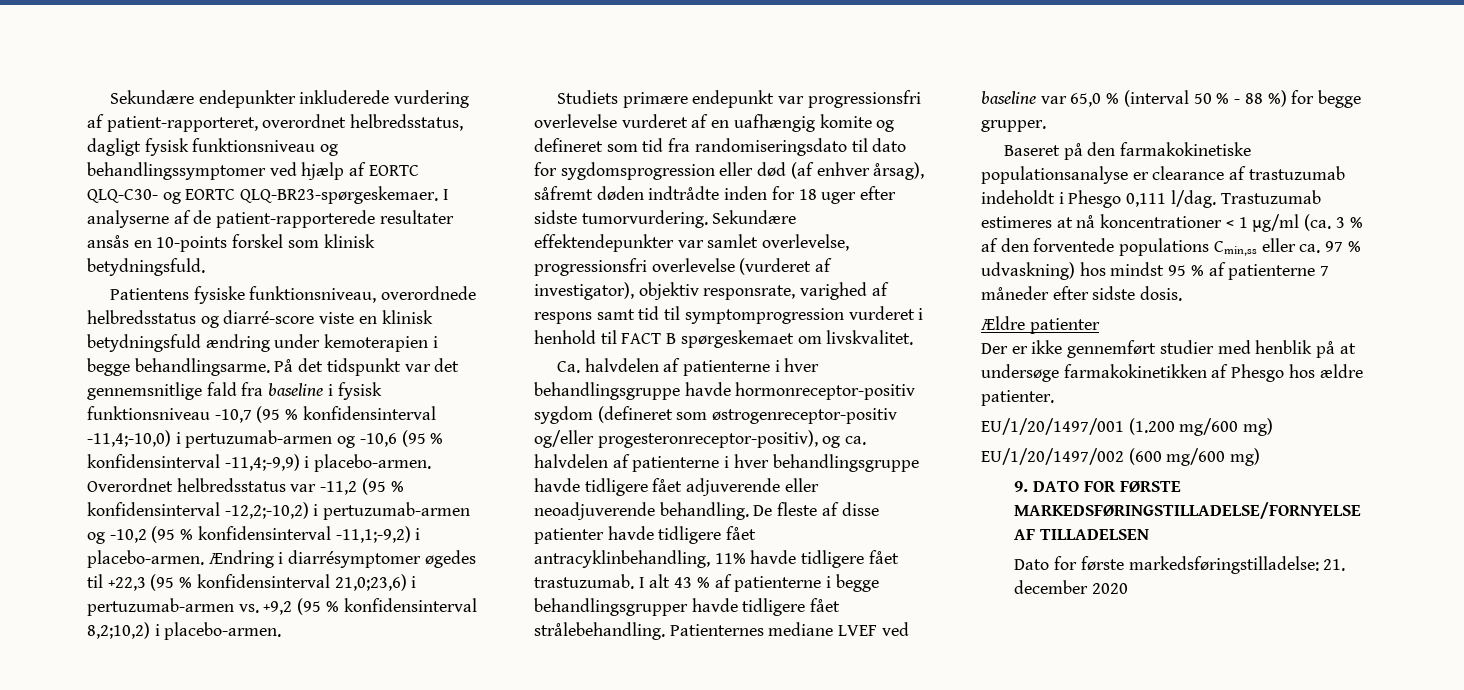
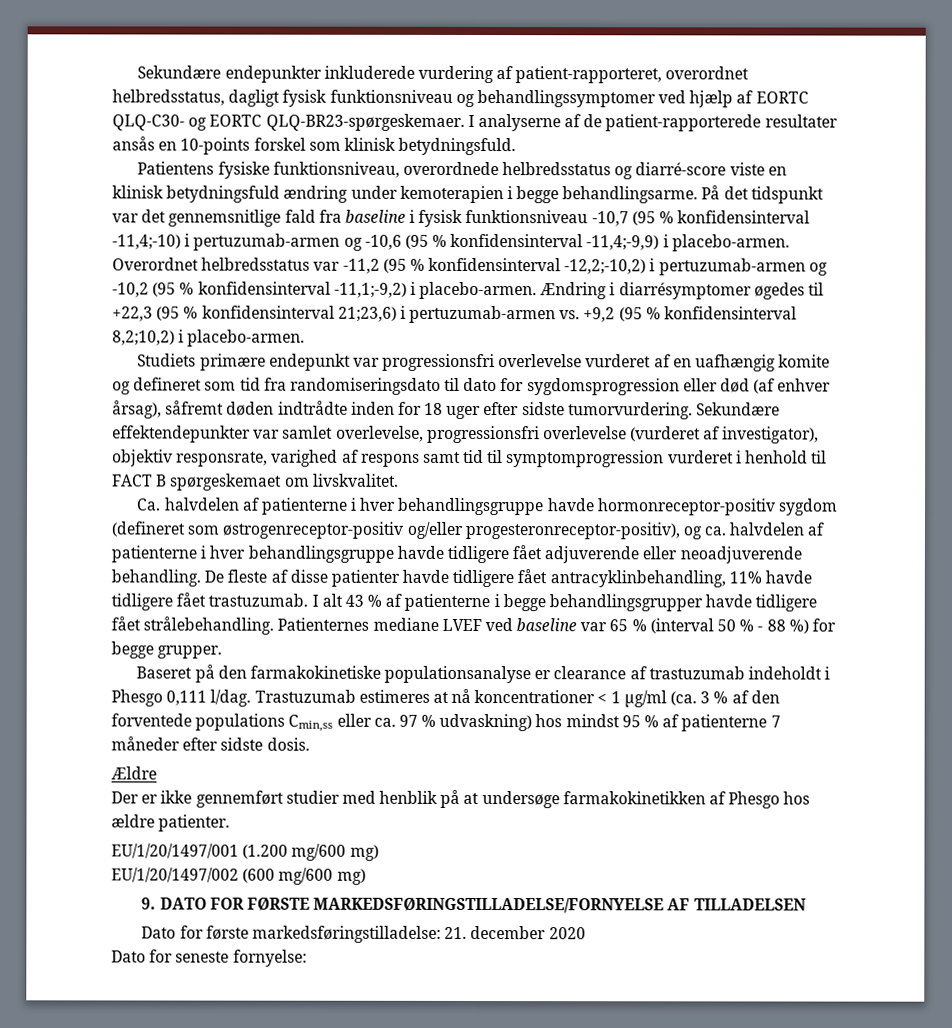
- På det tidspunkt var det gennemsnitlige fald fra baseline i fysisk funktionsniveau -10,7 (95 % konfidensinterval -11,4;-10,0) i pertuzumab-armen og -10,6 (95 % konfidensinterval -11,4;-9,9) i placebo-armen.
+ På det tidspunkt var det gennemsnitlige fald fra baseline i fysisk funktionsniveau -10,7 (95 % konfidensinterval -11,4;-10) i pertuzumab-armen og -10,6 (95 % konfidensinterval -11,4;-9,9) i placebo-armen.
- Ændring i diarrésymptomer øgedes til +22,3 (95 % konfidensinterval 21,0;23,6) i pertuzumab-armen vs. +9,2 (95 % konfidensinterval 8,2;10,2) i placebo-armen.
+ Ændring i diarrésymptomer øgedes til +22,3 (95 % konfidensinterval 21;23,6) i pertuzumab-armen vs. +9,2 (95 % konfidensinterval 8,2;10,2) i placebo-armen.
- Patienternes mediane LVEF ved baseline var 65,0 % (interval 50 % - 88 %) for begge grupper.
+ Patienternes mediane LVEF ved baseline var 65 % (interval 50 % - 88 %) for begge grupper.
- Ældre patienter
+ Ældre
+ Dato for seneste fornyelse:

